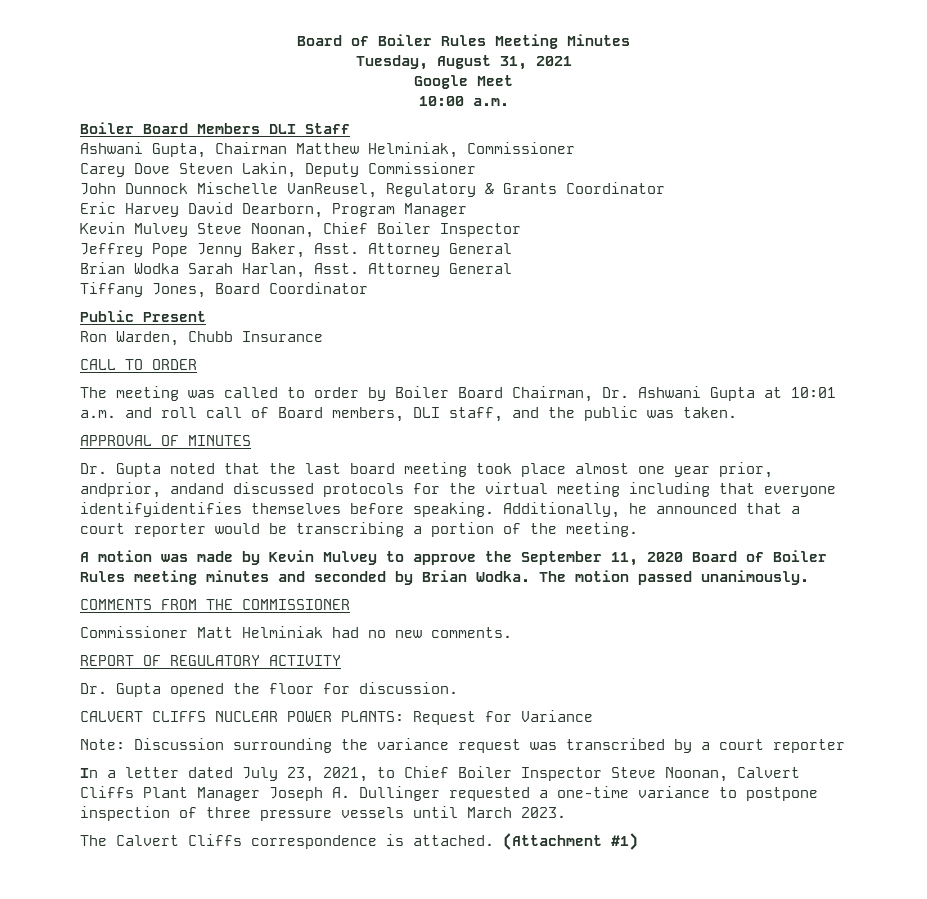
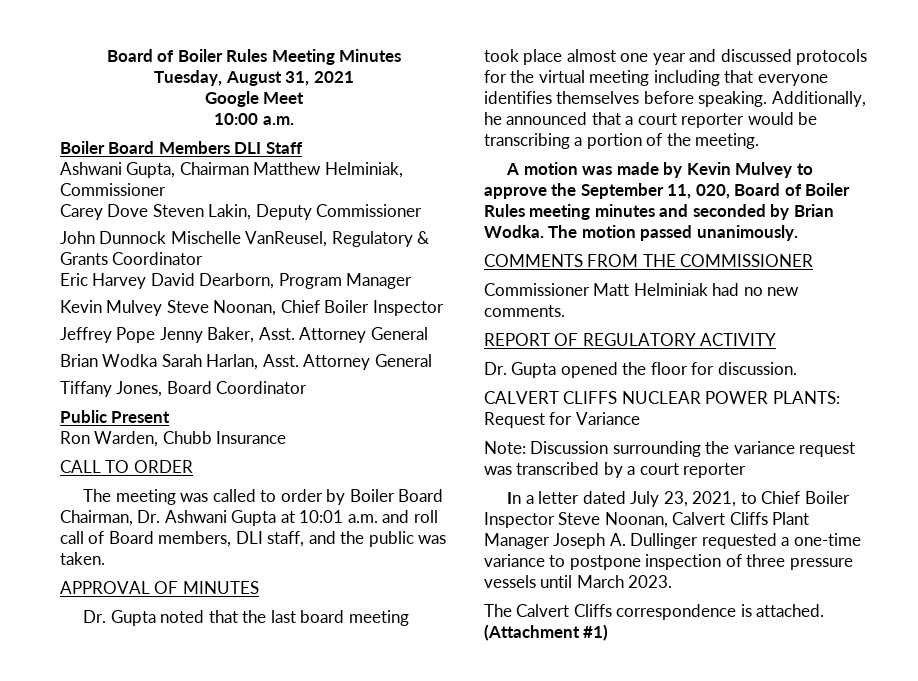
- Dr. Gupta noted that the last board meeting took place almost one year prior, andprior, andand discussed protocols for the virtual meeting including that everyone identifyidentifies themselves before speaking.
+ Dr. Gupta noted that the last board meeting took place almost one year and discussed protocols for the virtual meeting including that everyone identifies themselves before speaking.
- A motion was made by Kevin Mulvey to approve the September 11, 2020 Board of Boiler Rules meeting minutes and seconded by Brian Wodka.
+ A motion was made by Kevin Mulvey to approve the September 11, 020, Board of Boiler Rules meeting minutes and seconded by Brian Wodka.

